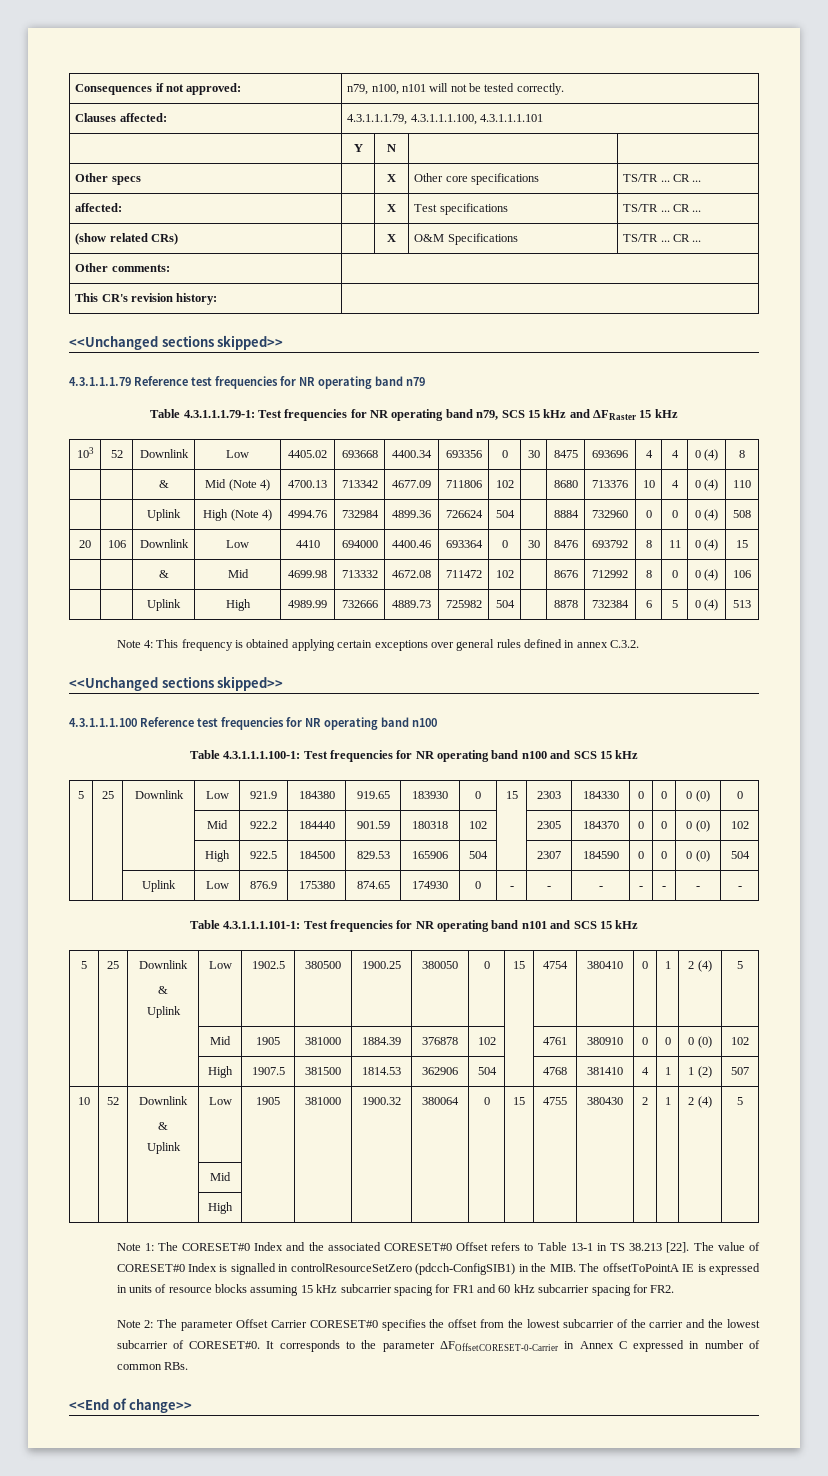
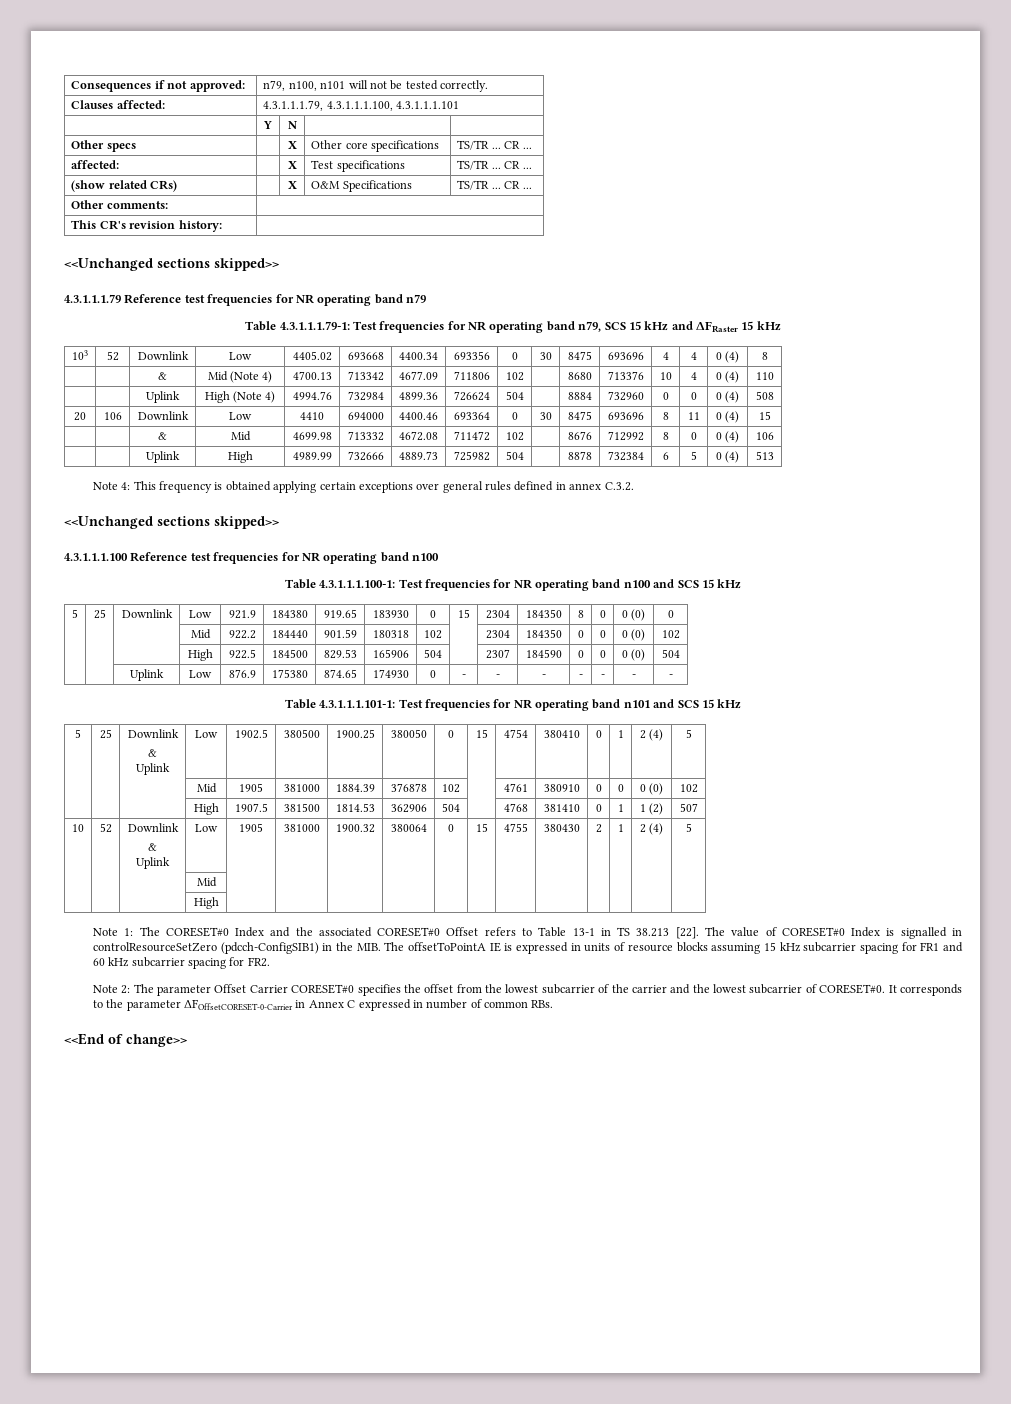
- 20 | 106 | Downlink | Low | 4410 | 694000 | 4400.46 | 693364 | 0 | 30 | 8476 | 693792 | 8 | 11 | 0 (4) | 15
+ 20 | 106 | Downlink | Low | 4410 | 694000 | 4400.46 | 693364 | 0 | 30 | 8475 | 693696 | 8 | 11 | 0 (4) | 15
- 5 | 25 | Downlink | Low | 921.9 | 184380 | 919.65 | 183930 | 0 | 15 | 2303 | 184330 | 0 | 0 | 0 (0) | 0
+ 5 | 25 | Downlink | Low | 921.9 | 184380 | 919.65 | 183930 | 0 | 15 | 2304 | 184350 | 8 | 0 | 0 (0) | 0
- | | | Mid | 922.2 | 184440 | 901.59 | 180318 | 102 | | 2305 | 184370 | 0 | 0 | 0 (0) | 102
+ | | | Mid | 922.2 | 184440 | 901.59 | 180318 | 102 | | 2304 | 184350 | 0 | 0 | 0 (0) | 102
- | | | High | 1907.5 | 381500 | 1814.53 | 362906 | 504 | | 4768 | 381410 | 4 | 1 | 1 (2) | 507
+ | | | High | 1907.5 | 381500 | 1814.53 | 362906 | 504 | | 4768 | 381410 | 0 | 1 | 1 (2) | 507

